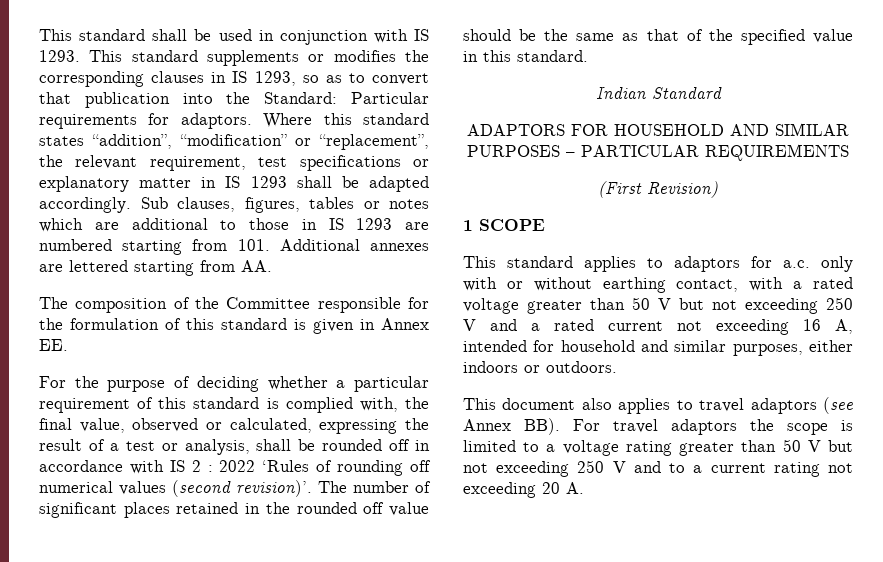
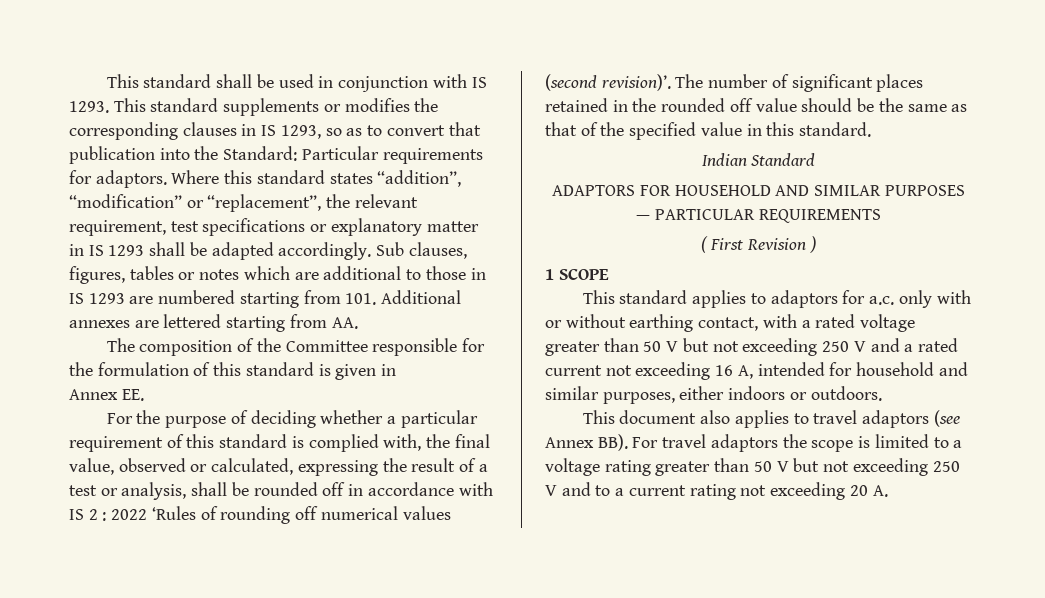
- The composition of the Committee responsible for the formulation of this standard is given in Annex EE.
+ The composition of the Committee responsible for the formulation of this standard is given in
+ Annex EE.
- ADAPTORS FOR HOUSEHOLD AND SIMILAR PURPOSES – PARTICULAR REQUIREMENTS
+ ADAPTORS FOR HOUSEHOLD AND SIMILAR PURPOSES — PARTICULAR REQUIREMENTS
- (First Revision)
+ ( First Revision )

